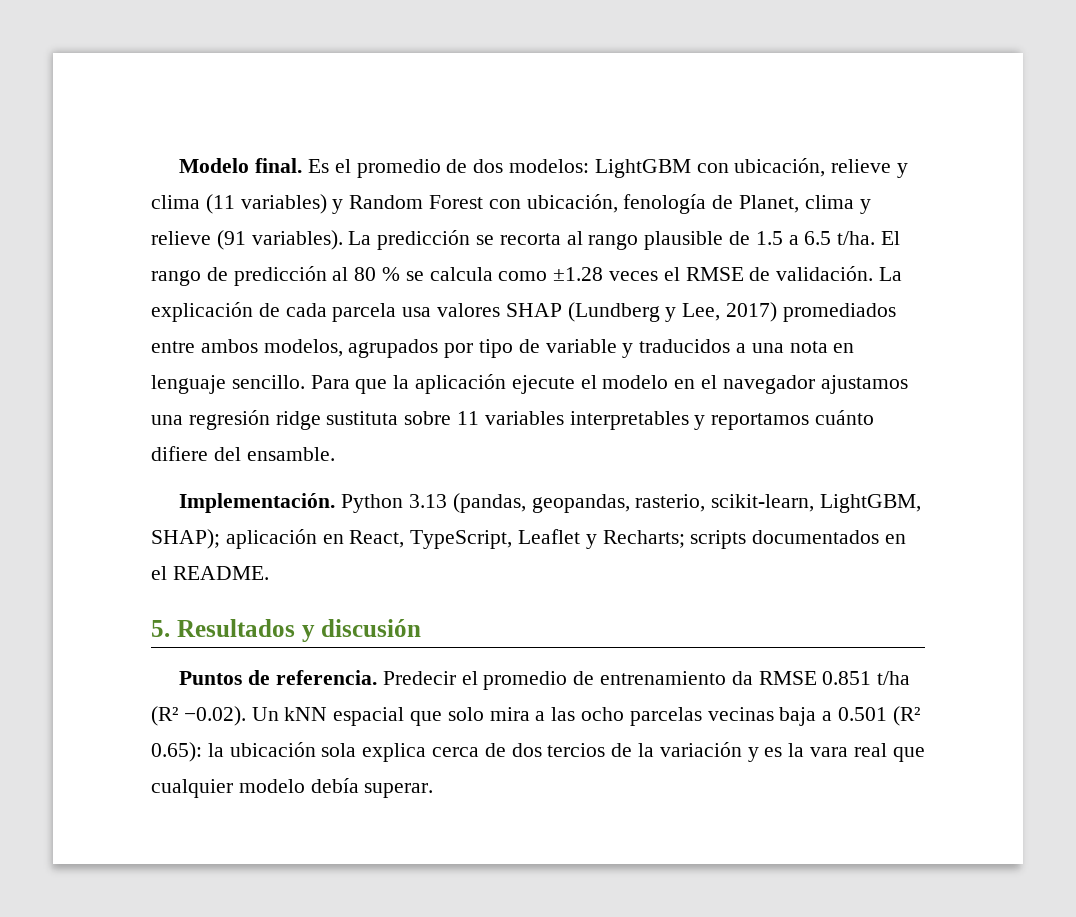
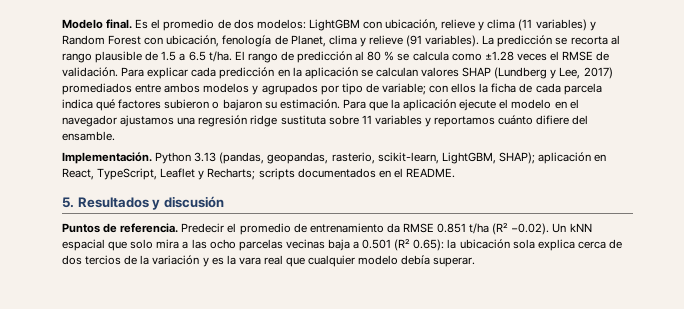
- La explicación de cada parcela usa valores SHAP (Lundberg y Lee, 2017) promediados entre ambos modelos, agrupados por tipo de variable y traducidos a una nota en lenguaje sencillo.
+ Para explicar cada predicción en la aplicación se calculan valores SHAP (Lundberg y Lee, 2017) promediados entre ambos modelos y agrupados por tipo de variable; con ellos la ficha de cada parcela indica qué factores subieron o bajaron su estimación.
- Para que la aplicación ejecute el modelo en el navegador ajustamos una regresión ridge sustituta sobre 11 variables interpretables y reportamos cuánto difiere del ensamble.
+ Para que la aplicación ejecute el modelo en el navegador ajustamos una regresión ridge sustituta sobre 11 variables y reportamos cuánto difiere del ensamble.

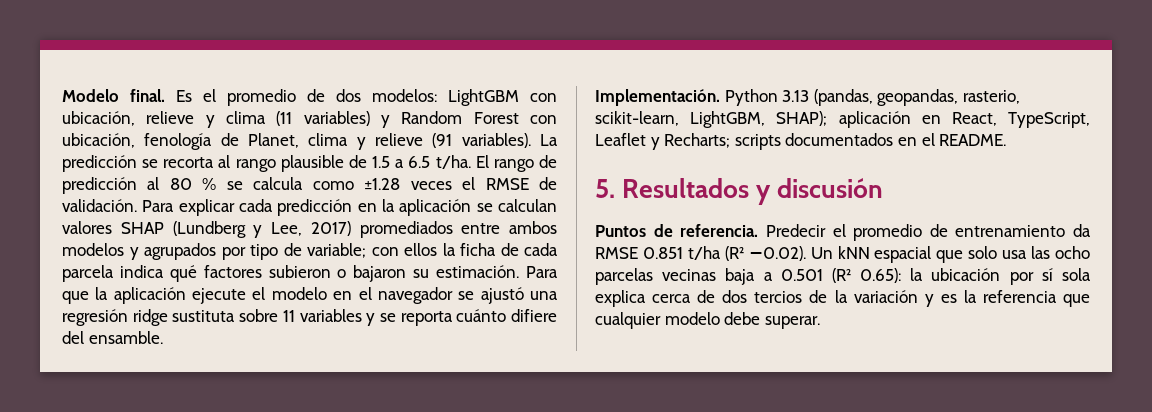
- Para que la aplicación ejecute el modelo en el navegador ajustamos una regresión ridge sustituta sobre 11 variables y reportamos cuánto difiere del ensamble.
+ Para que la aplicación ejecute el modelo en el navegador se ajustó una regresión ridge sustituta sobre 11 variables y se reporta cuánto difiere del ensamble.
- Predecir el promedio de entrenamiento da RMSE 0.851 t/ha (R² −0.02). Un kNN espacial que solo mira a las ocho parcelas vecinas baja a 0.501 (R² 0.65): la ubicación sola explica cerca de dos tercios de la variación y es la vara real que cualquier modelo debía superar.
+ Predecir el promedio de entrenamiento da RMSE 0.851 t/ha (R² −0.02). Un kNN espacial que solo usa las ocho parcelas vecinas baja a 0.501 (R² 0.65): la ubicación por sí sola explica cerca de dos tercios de la variación y es la referencia que cualquier modelo debe superar.

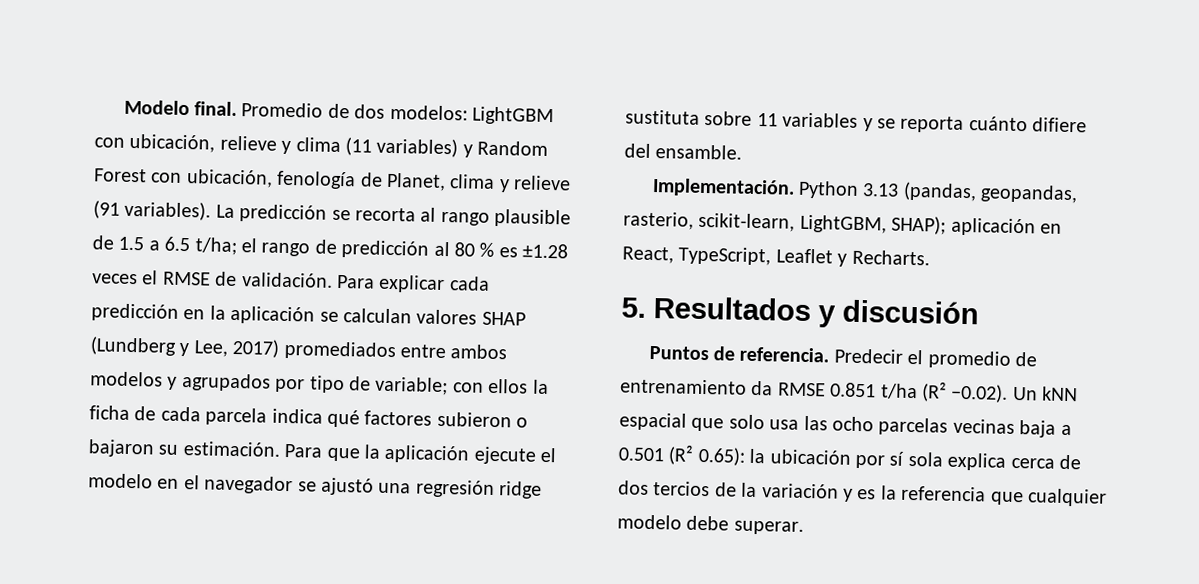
- Es el promedio de dos modelos: LightGBM con ubicación, relieve y clima (11 variables) y Random Forest con ubicación, fenología de Planet, clima y relieve (91 variables).
+ Promedio de dos modelos: LightGBM con ubicación, relieve y clima (11 variables) y Random Forest con ubicación, fenología de Planet, clima y relieve (91 variables).
- La predicción se recorta al rango plausible de 1.5 a 6.5 t/ha. El rango de predicción al 80 % se calcula como ±1.28 veces el RMSE de validación.
+ La predicción se recorta al rango plausible de 1.5 a 6.5 t/ha; el rango de predicción al 80 % es ±1.28 veces el RMSE de validación.
- Python 3.13 (pandas, geopandas, rasterio, scikit-learn, LightGBM, SHAP); aplicación en React, TypeScript, Leaflet y Recharts; scripts documentados en el README.
+ Python 3.13 (pandas, geopandas, rasterio, scikit-learn, LightGBM, SHAP); aplicación en React, TypeScript, Leaflet y Recharts.

